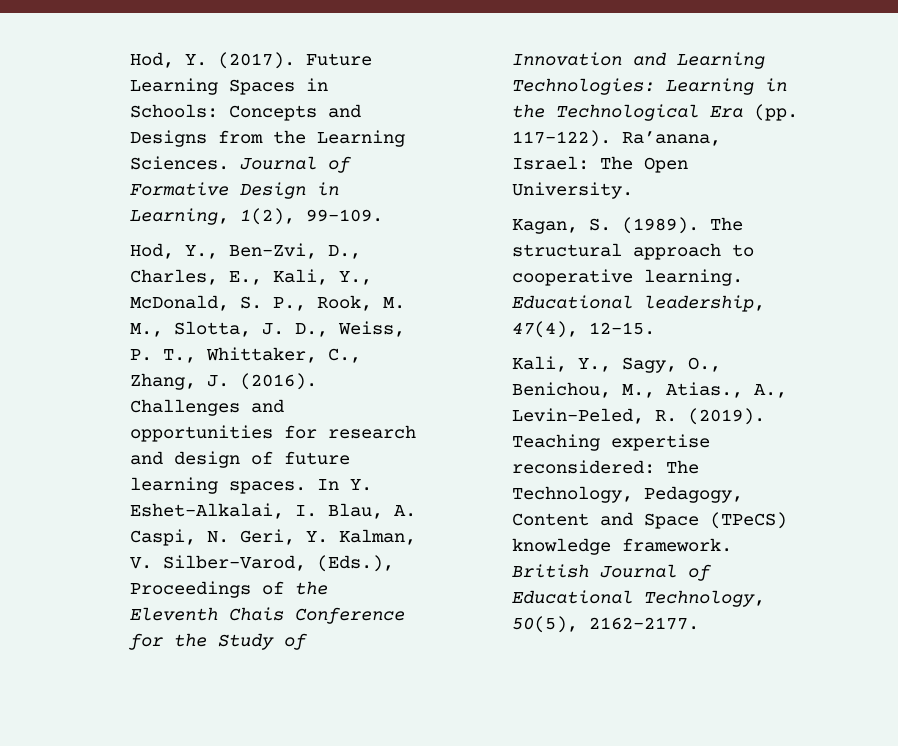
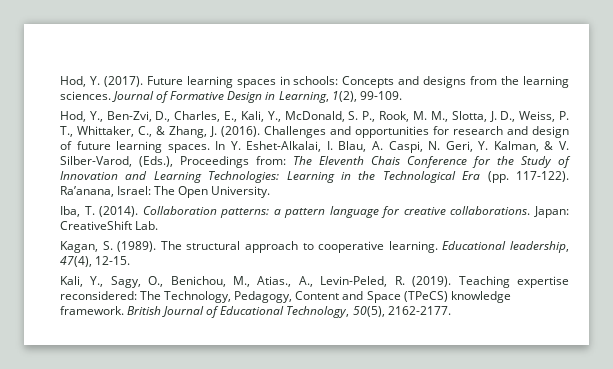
- Future Learning Spaces in Schools: Concepts and Designs from the Learning Sciences.
+ Future learning spaces in schools: Concepts and designs from the learning sciences.
- Hod, Y., Ben-Zvi, D., Charles, E., Kali, Y., McDonald, S. P., Rook, M. M., Slotta, J. D., Weiss, P. T., Whittaker, C., Zhang, J. (2016).
+ Hod, Y., Ben-Zvi, D., Charles, E., Kali, Y., McDonald, S. P., Rook, M. M., Slotta, J. D., Weiss, P. T., Whittaker, C., & Zhang, J. (2016).
- In Y. Eshet-Alkalai, I. Blau, A. Caspi, N. Geri, Y. Kalman, V. Silber-Varod, (Eds.), Proceedings of the Eleventh Chais Conference for the Study of Innovation and Learning Technologies: Learning in the Technological Era (pp. 117-122).
+ In Y. Eshet-Alkalai, I. Blau, A. Caspi, N. Geri, Y. Kalman, & V. Silber-Varod, (Eds.), Proceedings from: The Eleventh Chais Conference for the Study of Innovation and Learning Technologies: Learning in the Technological Era (pp. 117-122).
+ Iba, T. (2014). Collaboration patterns: a pattern language for creative collaborations. Japan: CreativeShift Lab.

